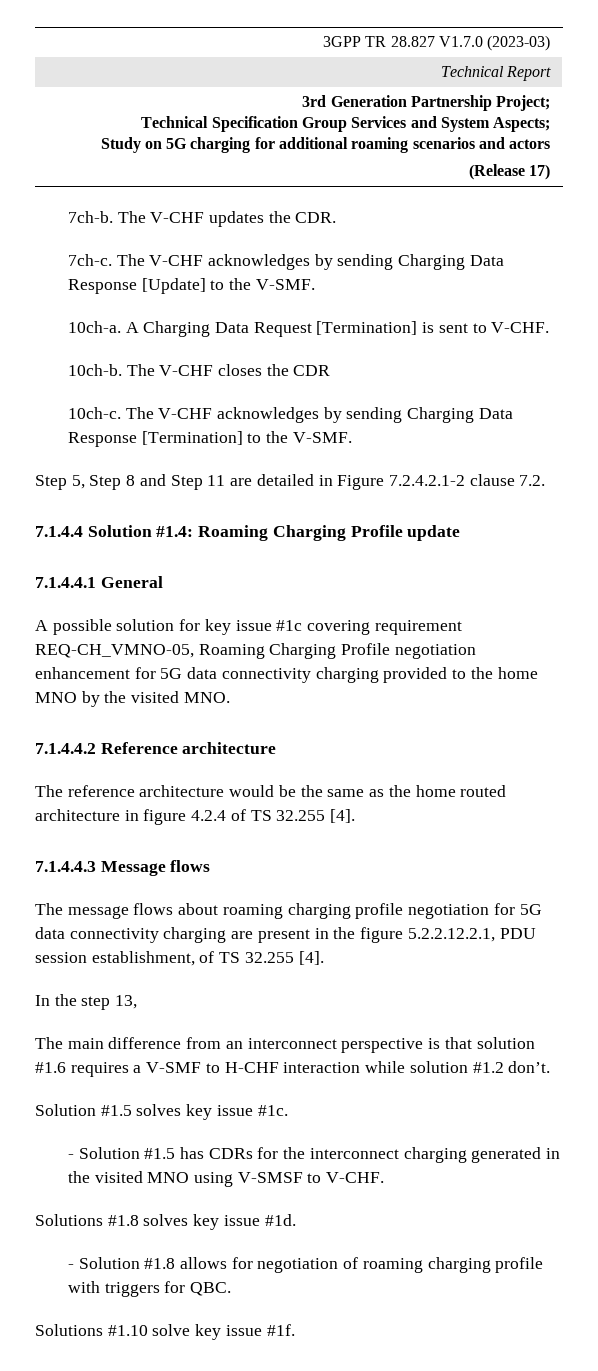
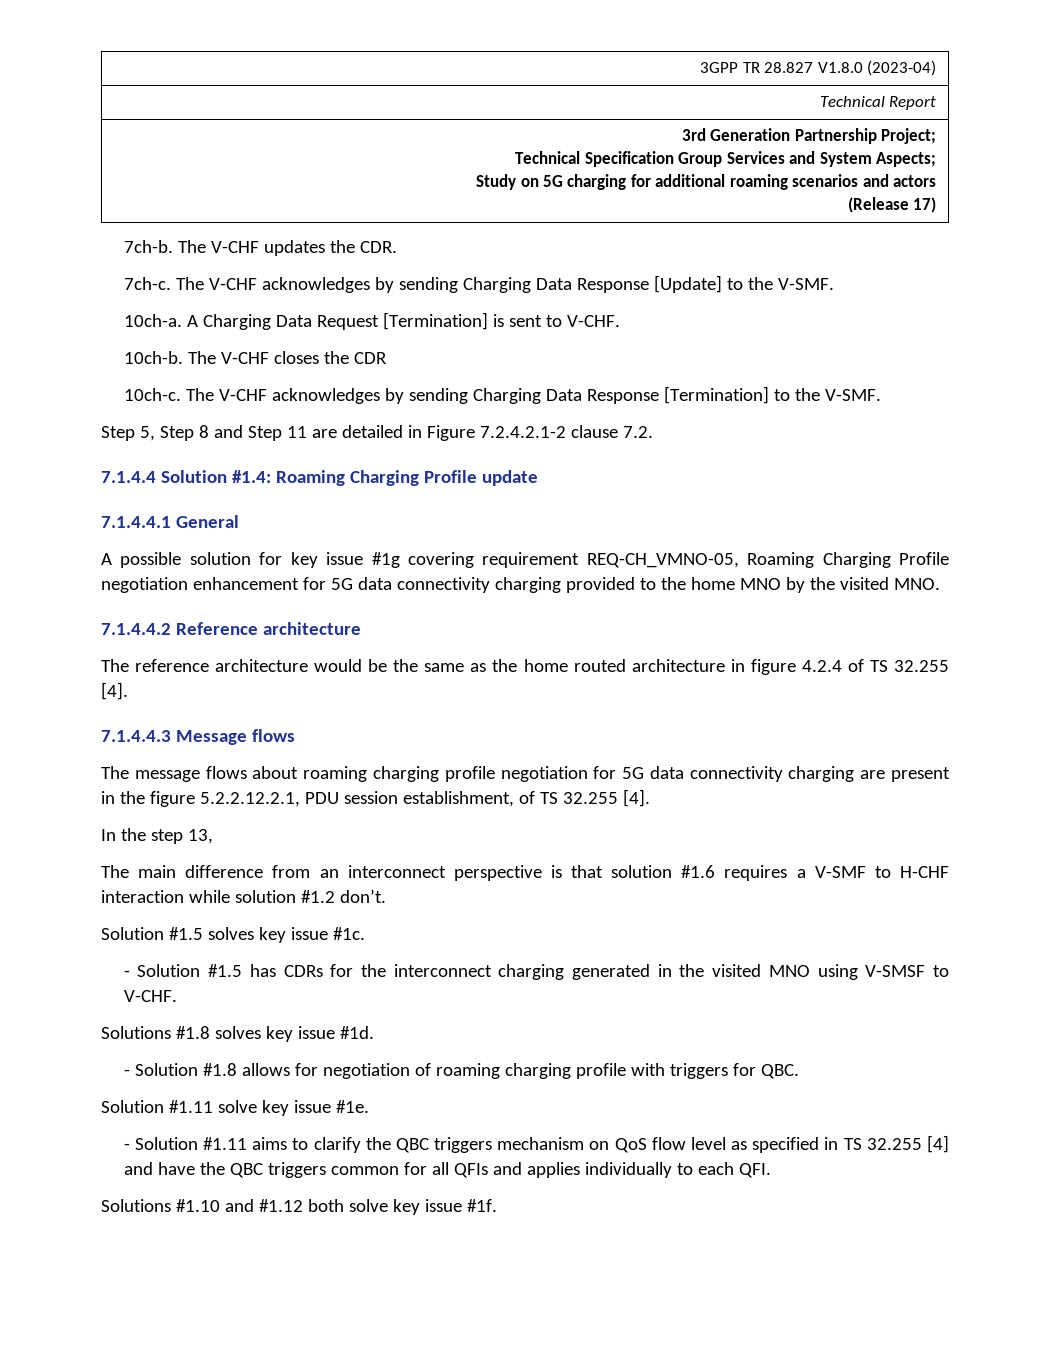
- 3GPP TR 28.827 V1.7.0 (2023-03)
+ 3GPP TR 28.827 V1.8.0 (2023-04)
- A possible solution for key issue #1c covering requirement REQ-CH_VMNO-05, Roaming Charging Profile negotiation enhancement for 5G data connectivity charging provided to the home MNO by the visited MNO.
+ A possible solution for key issue #1g covering requirement REQ-CH_VMNO-05, Roaming Charging Profile negotiation enhancement for 5G data connectivity charging provided to the home MNO by the visited MNO.
+ Solution #1.11 solve key issue #1e.
+ - Solution #1.11 aims to clarify the QBC triggers mechanism on QoS flow level as specified in TS 32.255 [4] and have the QBC triggers common for all QFIs and applies individually to each QFI.
- Solutions #1.10 solve key issue #1f.
+ Solutions #1.10 and #1.12 both solve key issue #1f.

